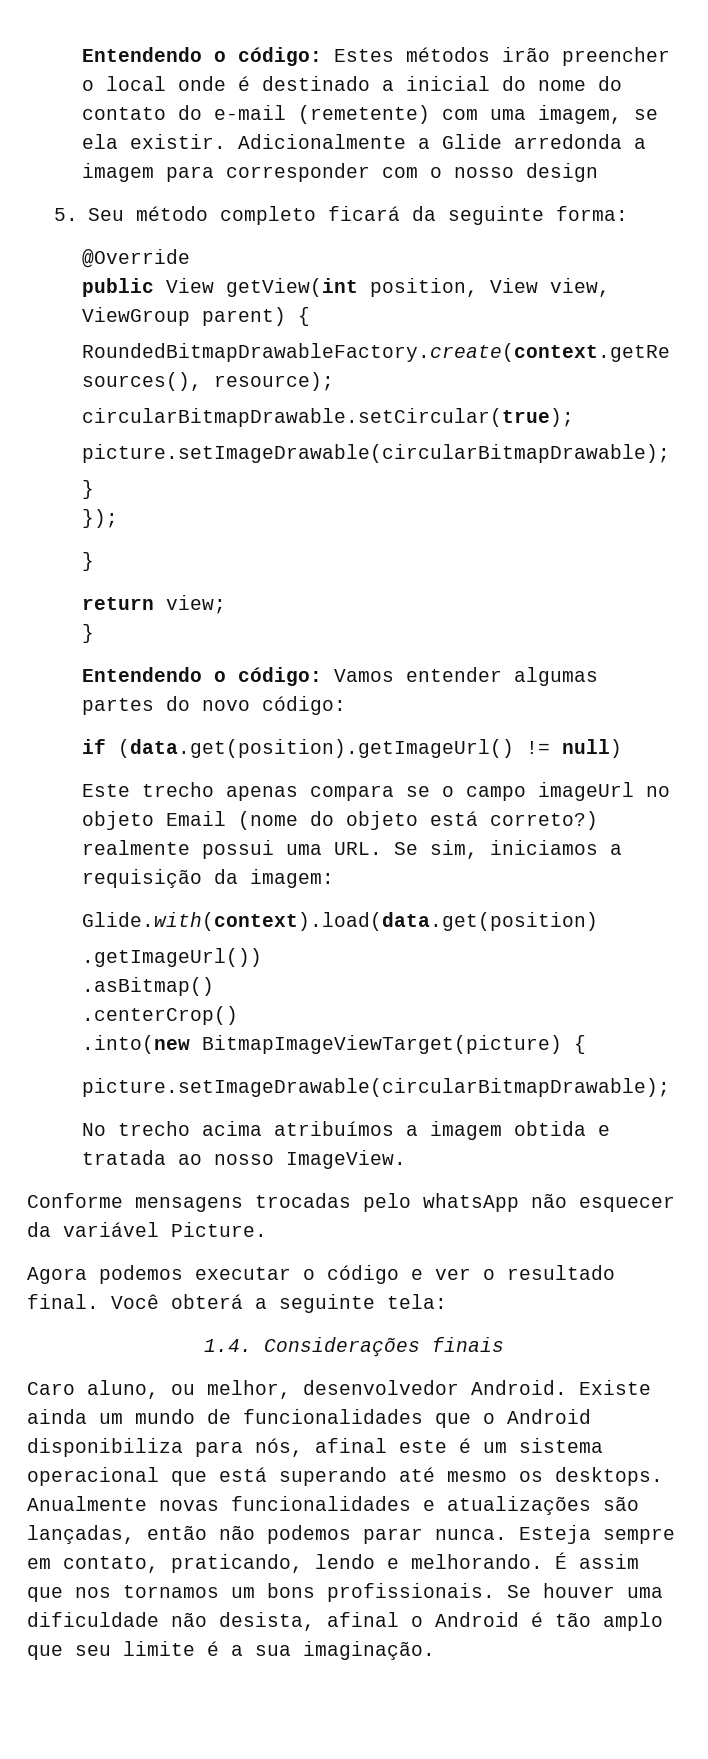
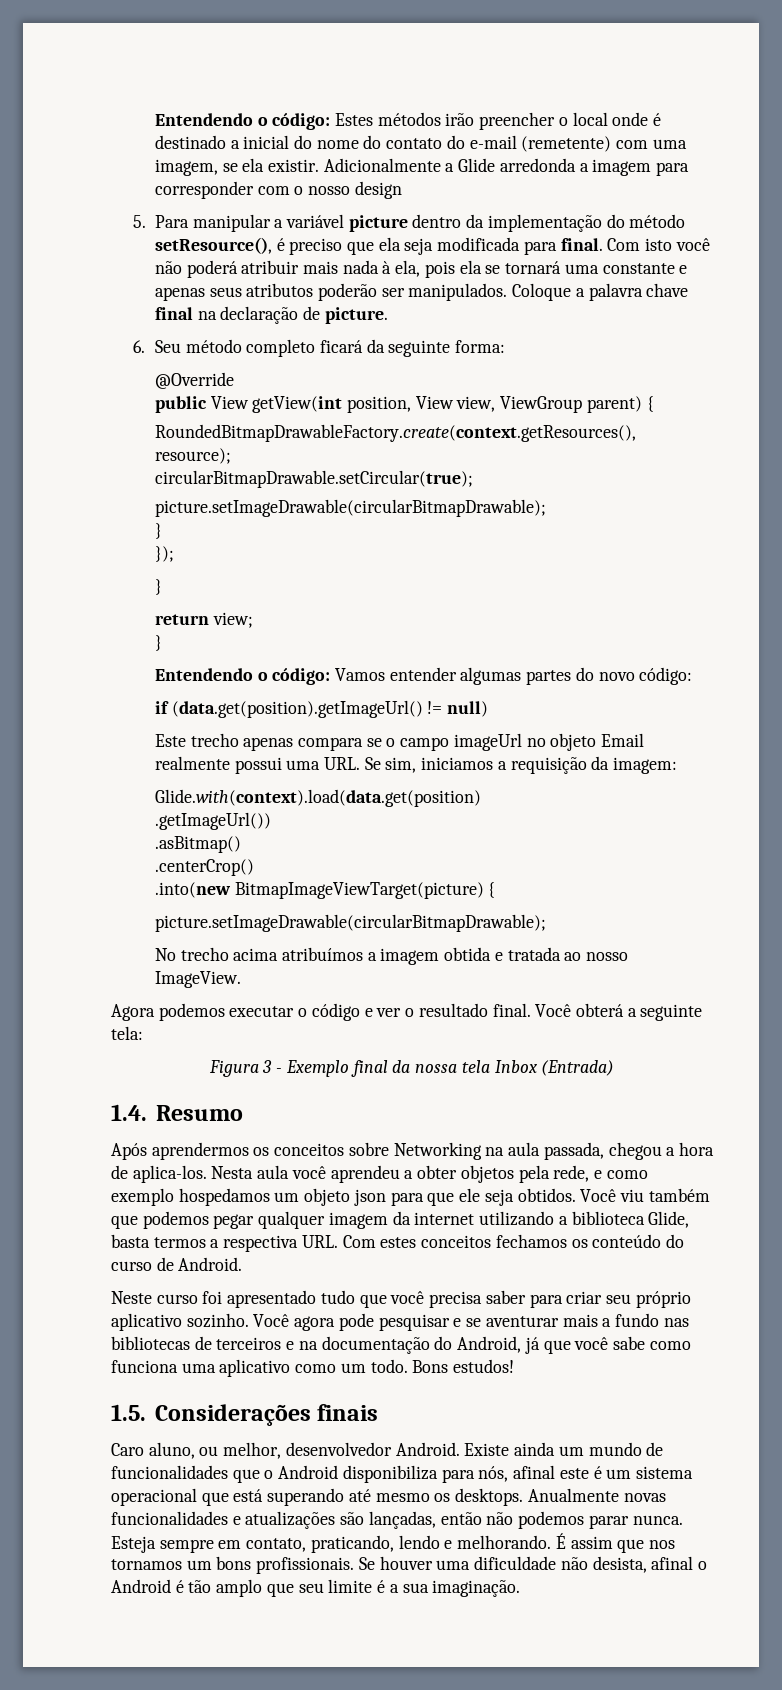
- 5. Seu método completo ficará da seguinte forma:
+ 5. Para manipular a variável picture dentro da implementação do método setResource(), é preciso que ela seja modificada para final. Com isto você não poderá atribuir mais nada à ela, pois ela se tornará uma constante e apenas seus atributos poderão ser manipulados. Coloque a palavra chave final na declaração de picture.
+ 6. Seu método completo ficará da seguinte forma:
- Este trecho apenas compara se o campo imageUrl no objeto Email (nome do objeto está correto?) realmente possui uma URL. Se sim, iniciamos a requisição da imagem:
+ Este trecho apenas compara se o campo imageUrl no objeto Email realmente possui uma URL. Se sim, iniciamos a requisição da imagem:
- Conforme mensagens trocadas pelo whatsApp não esquecer da variável Picture.
- 1.4. Considerações finais
+ Figura 3 - Exemplo final da nossa tela Inbox (Entrada)
+ 1.4. Resumo
+ Após aprendermos os conceitos sobre Networking na aula passada, chegou a hora de aplica-los. Nesta aula você aprendeu a obter objetos pela rede, e como exemplo hospedamos um objeto json para que ele seja obtidos. Você viu também que podemos pegar qualquer imagem da internet utilizando a biblioteca Glide, basta termos a respectiva URL. Com estes conceitos fechamos os conteúdo do curso de Android.
+ Neste curso foi apresentado tudo que você precisa saber para criar seu próprio aplicativo sozinho. Você agora pode pesquisar e se aventurar mais a fundo nas bibliotecas de terceiros e na documentação do Android, já que você sabe como funciona uma aplicativo como um todo. Bons estudos!
+ 1.5. Considerações finais

